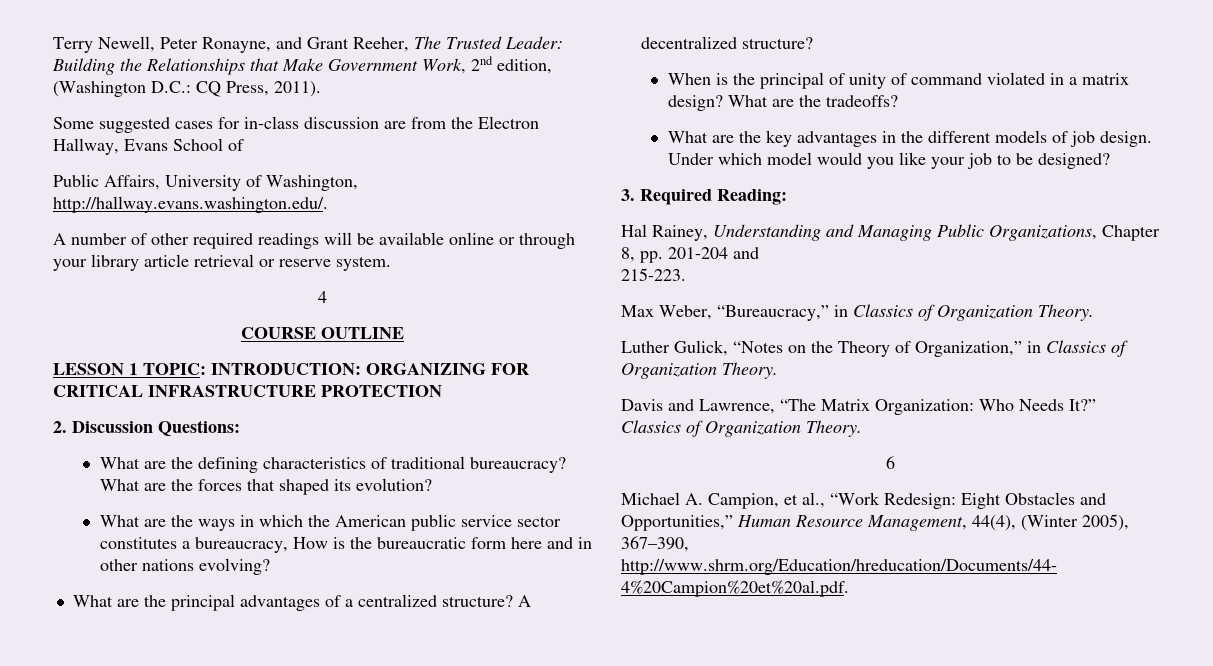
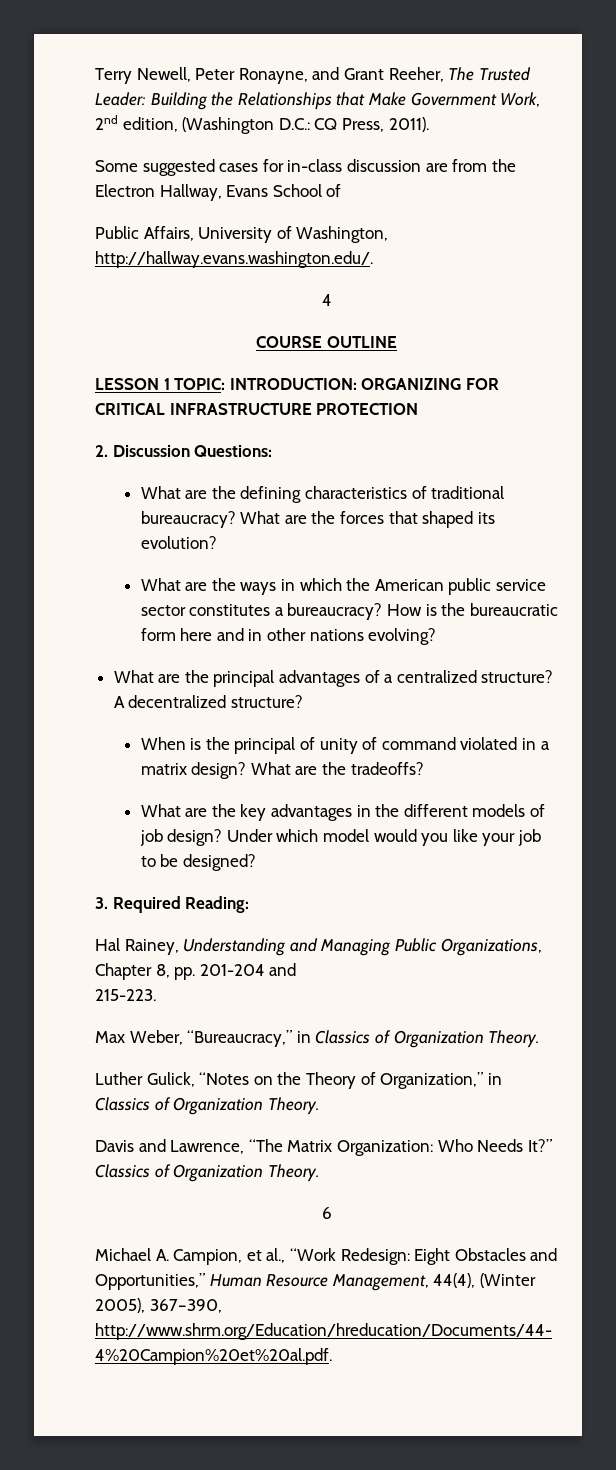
- A number of other required readings will be available online or through your library article retrieval or reserve system.
- What are the ways in which the American public service sector constitutes a bureaucracy, How is the bureaucratic form here and in other nations evolving?
+ What are the ways in which the American public service sector constitutes a bureaucracy? How is the bureaucratic form here and in other nations evolving?
- What are the key advantages in the different models of job design.
+ What are the key advantages in the different models of job design?

